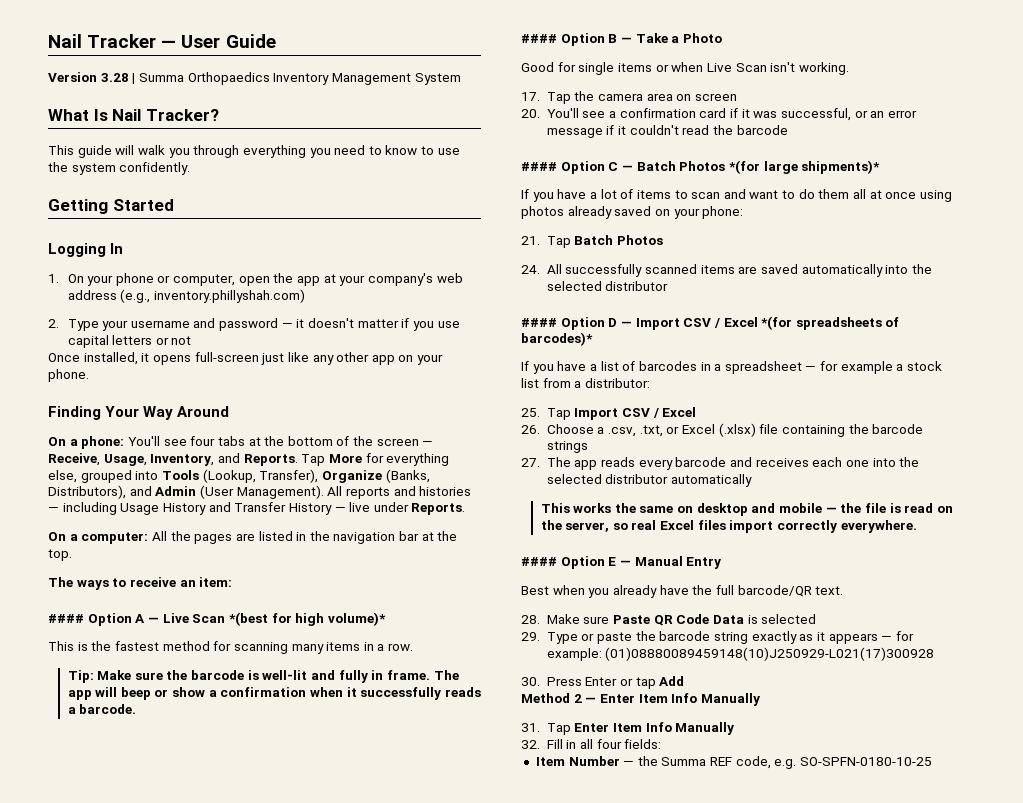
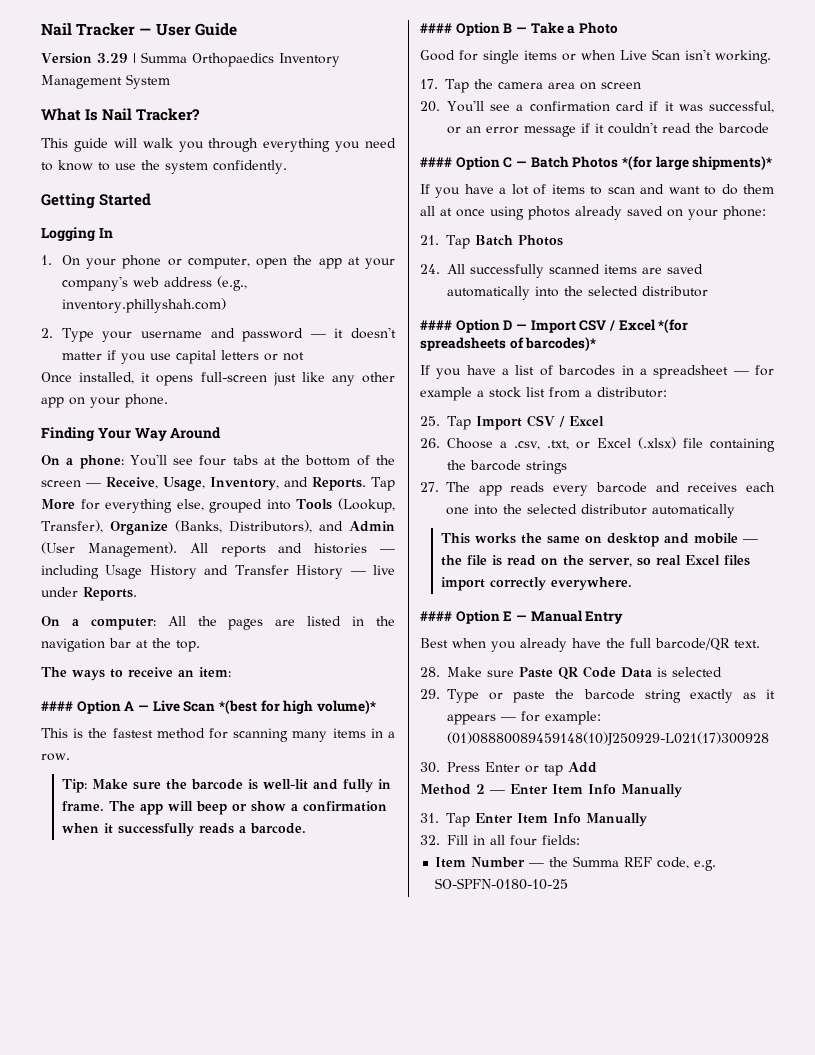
- Version 3.28 | Summa Orthopaedics Inventory Management System
+ Version 3.29 | Summa Orthopaedics Inventory Management System

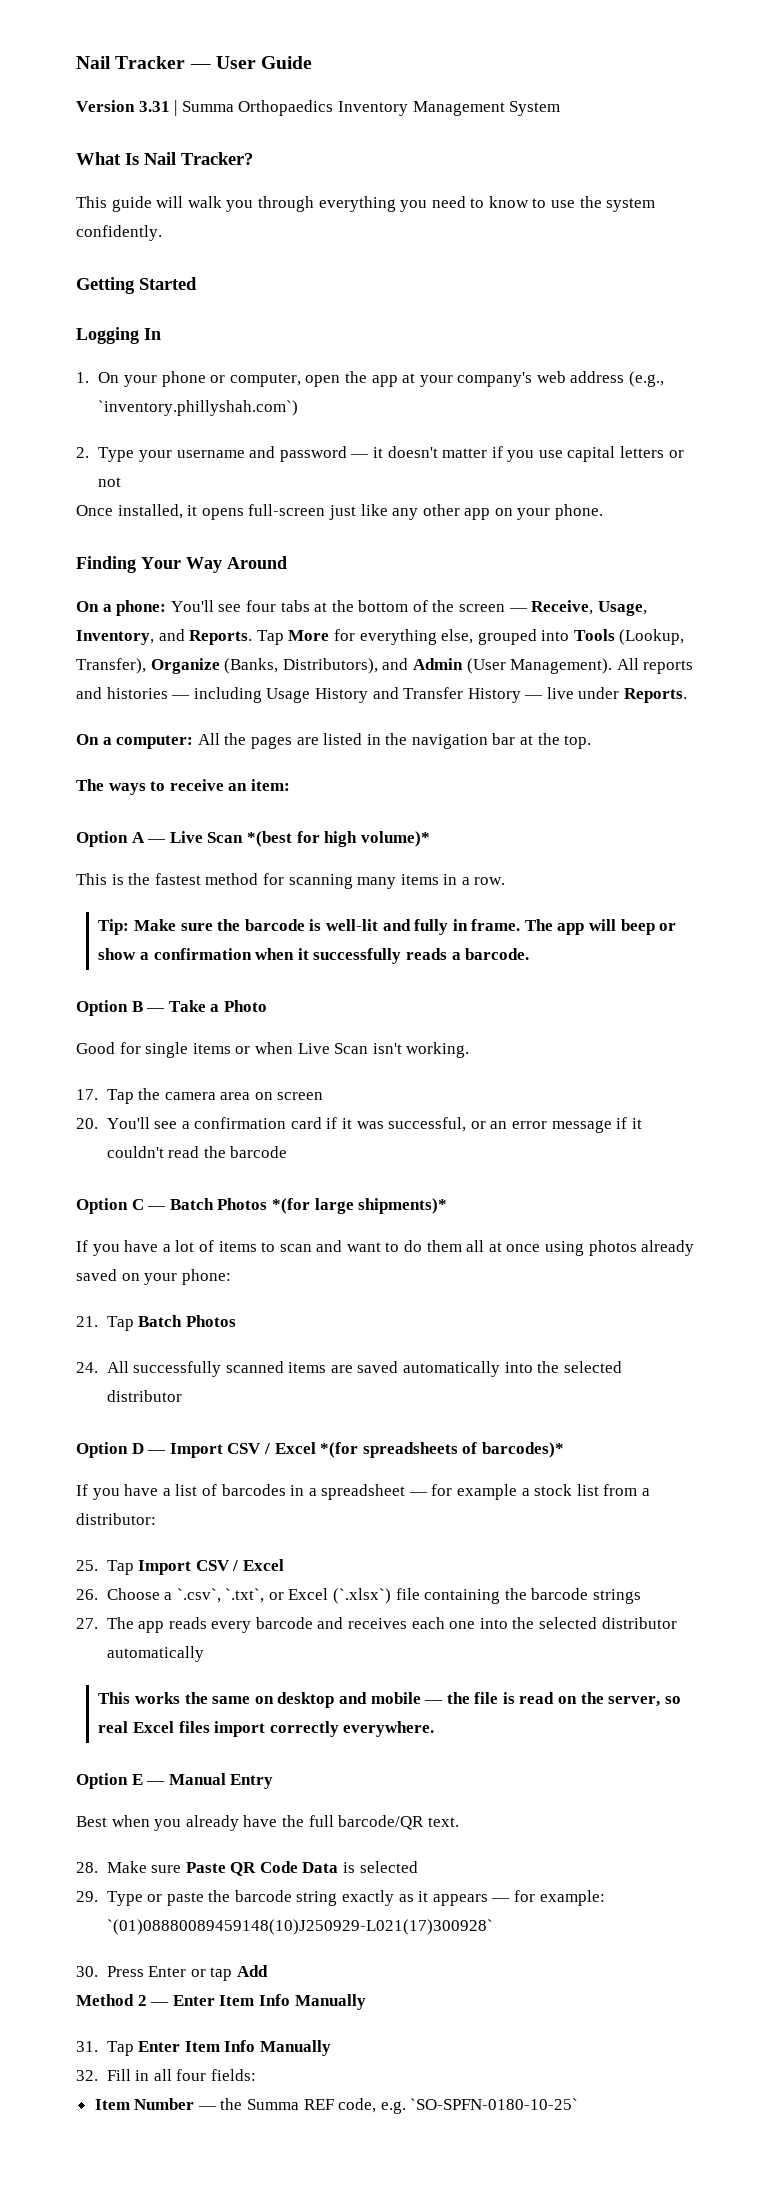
- Version 3.29 | Summa Orthopaedics Inventory Management System
+ Version 3.31 | Summa Orthopaedics Inventory Management System
- 1. On your phone or computer, open the app at your company's web address (e.g., inventory.phillyshah.com)
+ 1. On your phone or computer, open the app at your company's web address (e.g., `inventory.phillyshah.com`)
- #### Option A — Live Scan *(best for high volume)*
+ Option A — Live Scan *(best for high volume)*
- #### Option B — Take a Photo
+ Option B — Take a Photo
- #### Option C — Batch Photos *(for large shipments)*
+ Option C — Batch Photos *(for large shipments)*
- #### Option D — Import CSV / Excel *(for spreadsheets of barcodes)*
+ Option D — Import CSV / Excel *(for spreadsheets of barcodes)*
- 26. Choose a .csv, .txt, or Excel (.xlsx) file containing the barcode strings
+ 26. Choose a `.csv`, `.txt`, or Excel (`.xlsx`) file containing the barcode strings
- #### Option E — Manual Entry
+ Option E — Manual Entry
- 29. Type or paste the barcode string exactly as it appears — for example: (01)08880089459148(10)J250929-L021(17)300928
+ 29. Type or paste the barcode string exactly as it appears — for example: `(01)08880089459148(10)J250929-L021(17)300928`
- Item Number — the Summa REF code, e.g. SO-SPFN-0180-10-25
+ Item Number — the Summa REF code, e.g. `SO-SPFN-0180-10-25`

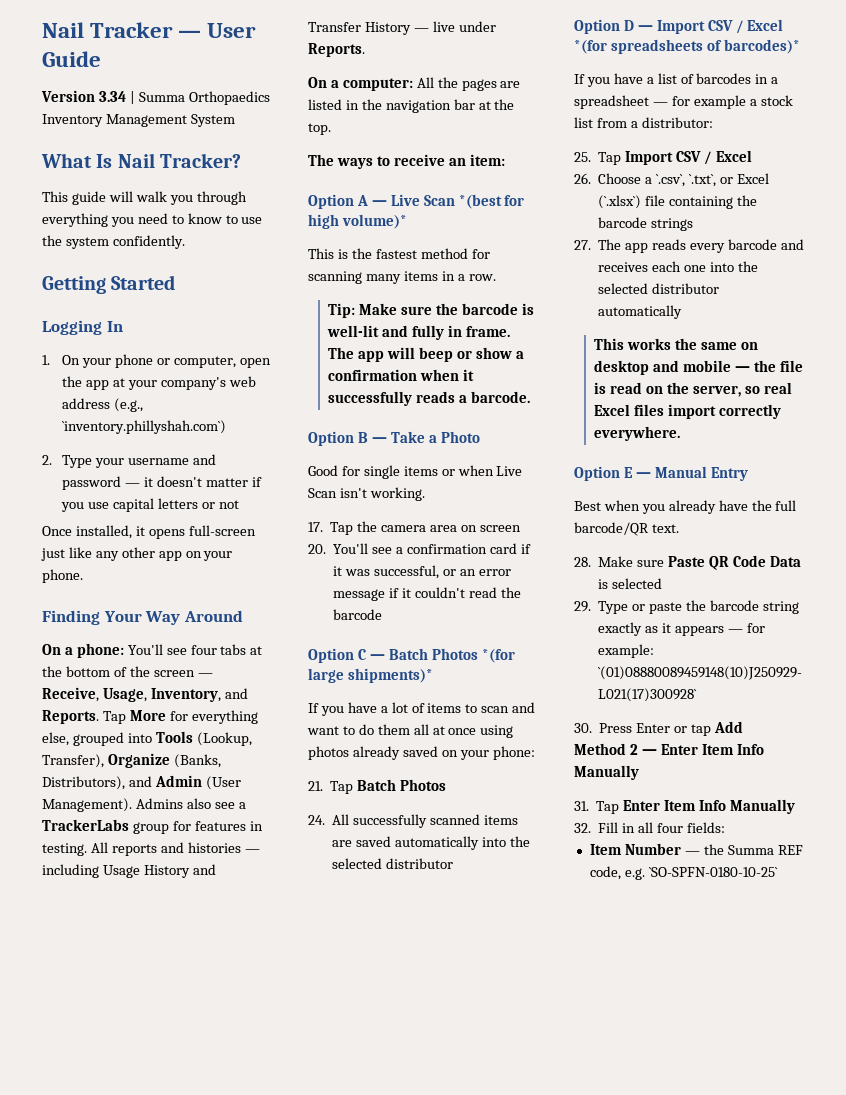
- Version 3.31 | Summa Orthopaedics Inventory Management System
+ Version 3.34 | Summa Orthopaedics Inventory Management System
+ Admins also see a TrackerLabs group for features in testing.

